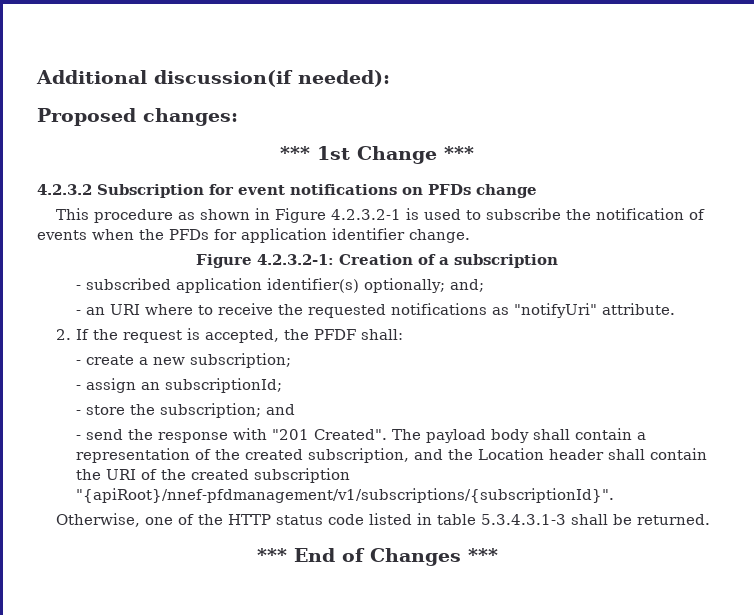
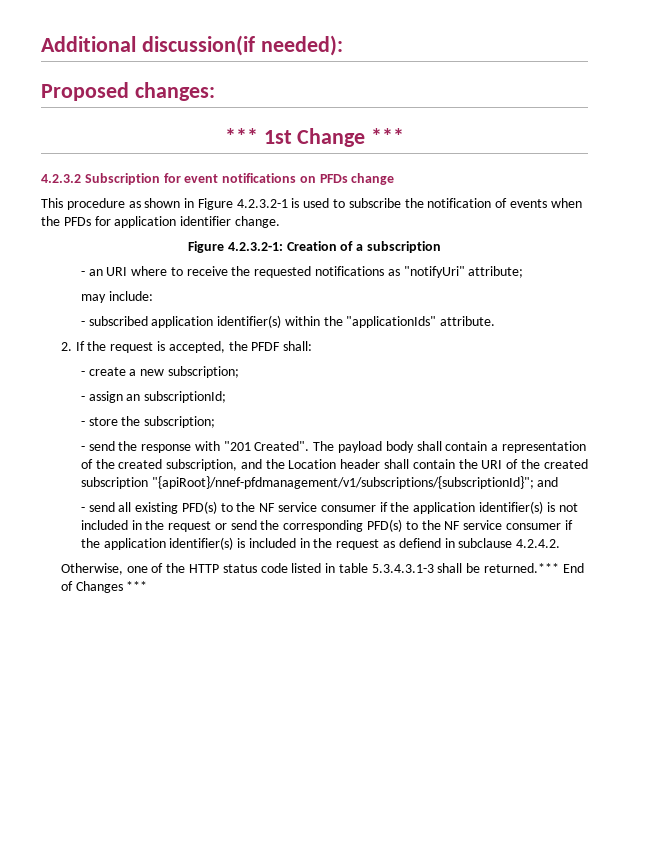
- - subscribed application identifier(s) optionally; and;
- - an URI where to receive the requested notifications as "notifyUri" attribute.
+ - an URI where to receive the requested notifications as "notifyUri" attribute;
+ may include:
+ - subscribed application identifier(s) within the "applicationIds" attribute.
- - store the subscription; and
+ - store the subscription;
- The payload body shall contain a representation of the created subscription, and the Location header shall contain the URI of the created subscription "{apiRoot}/nnef-pfdmanagement/v1/subscriptions/{subscriptionId}".
+ The payload body shall contain a representation of the created subscription, and the Location header shall contain the URI of the created subscription "{apiRoot}/nnef-pfdmanagement/v1/subscriptions/{subscriptionId}"; and
+ - send all existing PFD(s) to the NF service consumer if the application identifier(s) is not included in the request or send the corresponding PFD(s) to the NF service consumer if the application identifier(s) is included in the request as defiend in subclause 4.2.4.2.
- Otherwise, one of the HTTP status code listed in table 5.3.4.3.1-3 shall be returned.
- *** End of Changes ***
+ Otherwise, one of the HTTP status code listed in table 5.3.4.3.1-3 shall be returned.*** End of Changes ***

